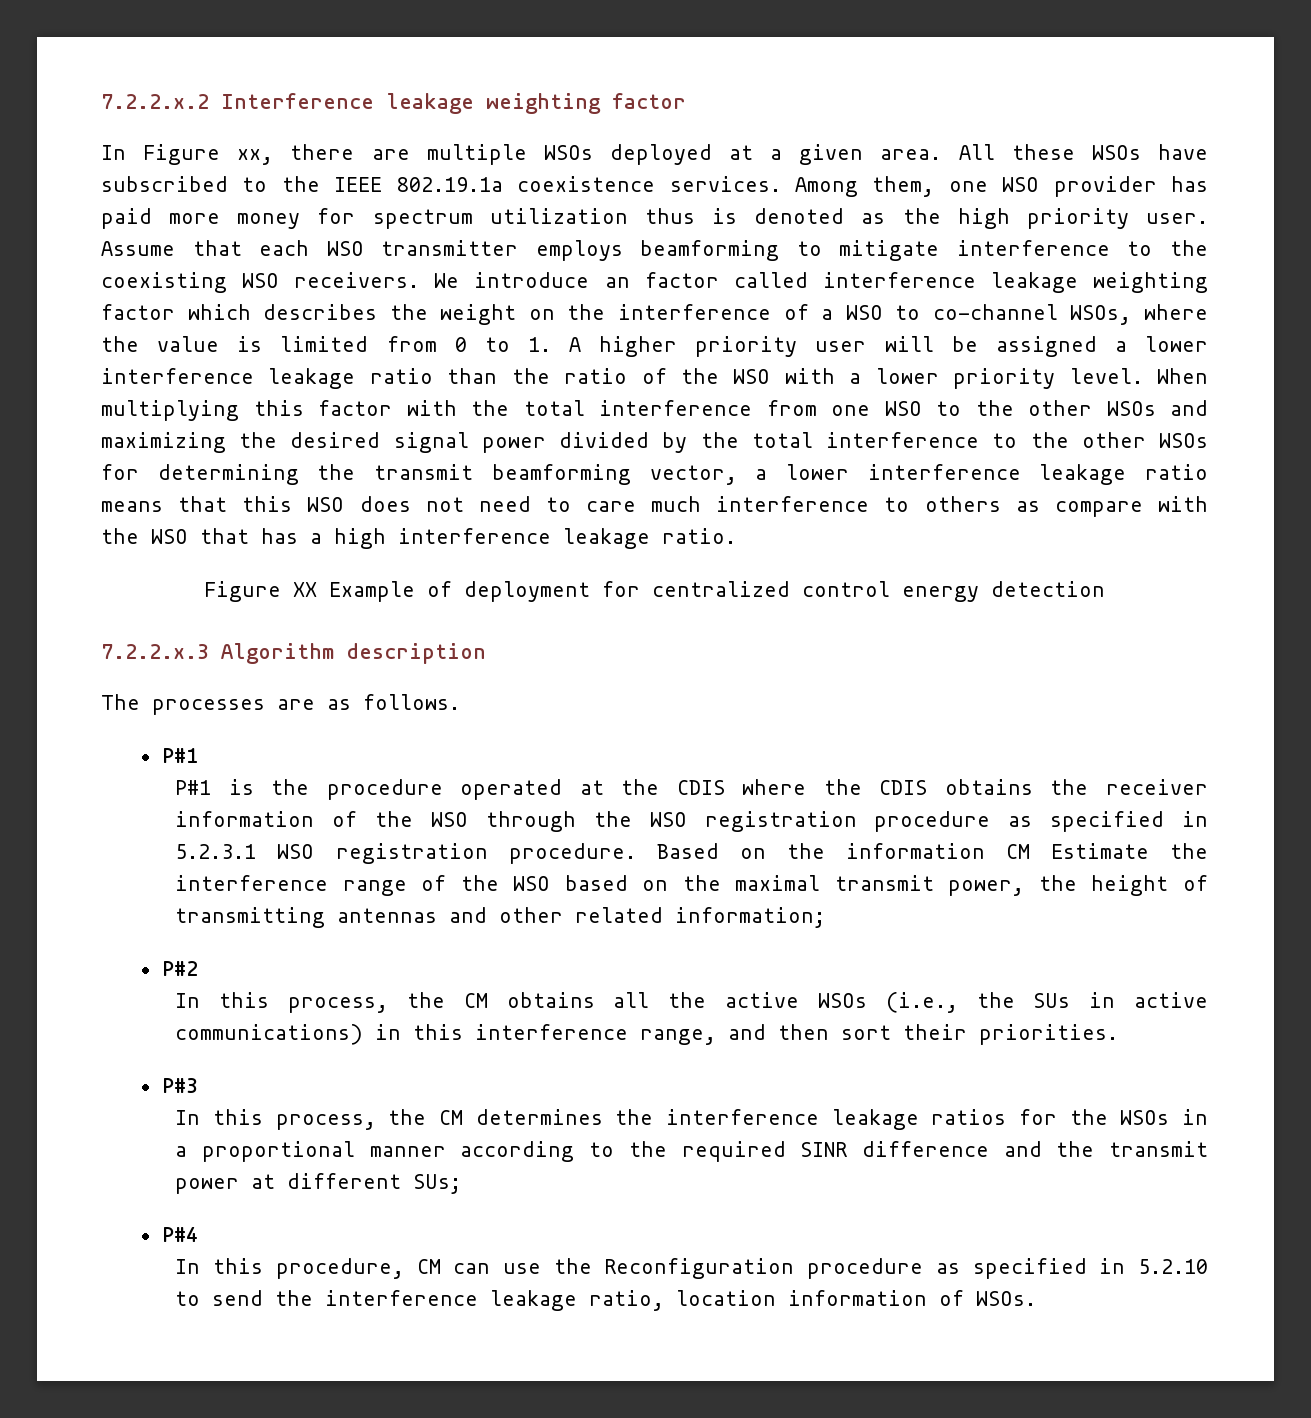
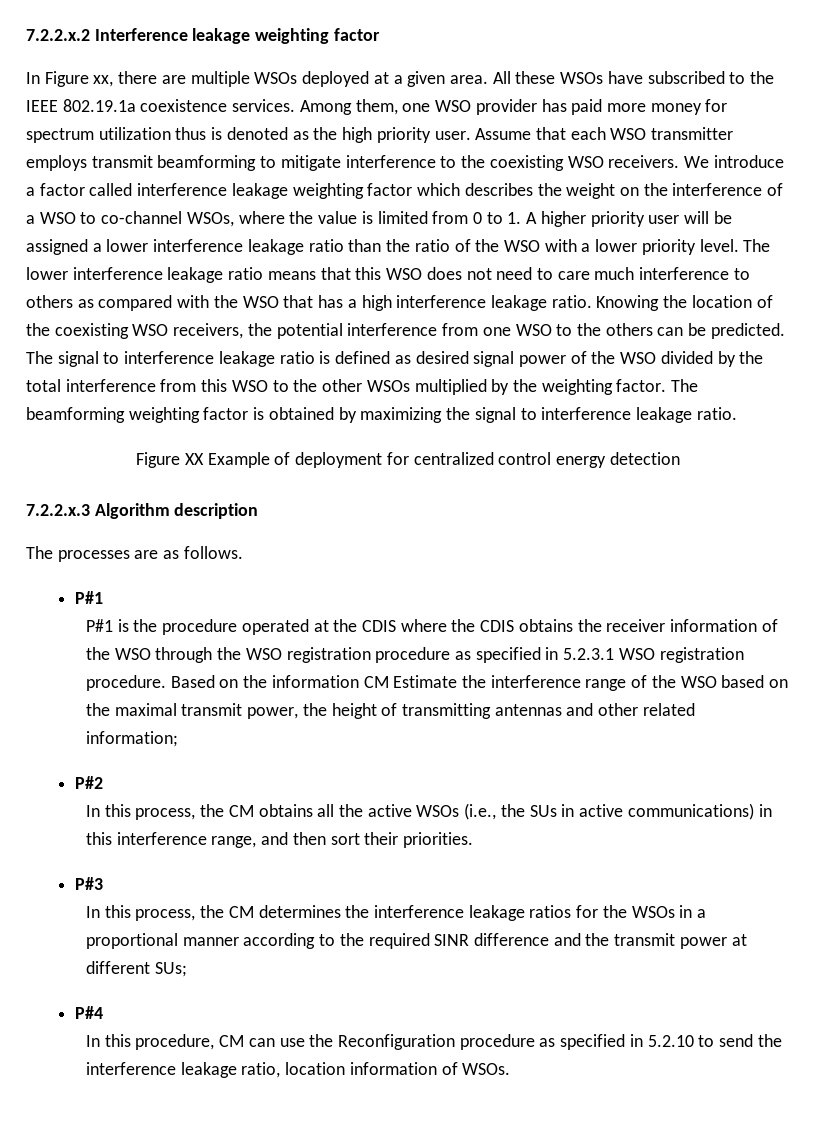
- Assume that each WSO transmitter employs beamforming to mitigate interference to the coexisting WSO receivers.
+ Assume that each WSO transmitter employs transmit beamforming to mitigate interference to the coexisting WSO receivers.
- We introduce an factor called interference leakage weighting factor which describes the weight on the interference of a WSO to co-channel WSOs, where the value is limited from 0 to 1. A higher priority user will be assigned a lower interference leakage ratio than the ratio of the WSO with a lower priority level.
+ We introduce a factor called interference leakage weighting factor which describes the weight on the interference of a WSO to co-channel WSOs, where the value is limited from 0 to 1. A higher priority user will be assigned a lower interference leakage ratio than the ratio of the WSO with a lower priority level.
- When multiplying this factor with the total interference from one WSO to the other WSOs and maximizing the desired signal power divided by the total interference to the other WSOs for determining the transmit beamforming vector, a lower interference leakage ratio means that this WSO does not need to care much interference to others as compare with the WSO that has a high interference leakage ratio.
+ The lower interference leakage ratio means that this WSO does not need to care much interference to others as compared with the WSO that has a high interference leakage ratio. Knowing the location of the coexisting WSO receivers, the potential interference from one WSO to the others can be predicted. The signal to interference leakage ratio is defined as desired signal power of the WSO divided by the total interference from this WSO to the other WSOs multiplied by the weighting factor. The beamforming weighting factor is obtained by maximizing the signal to interference leakage ratio.

